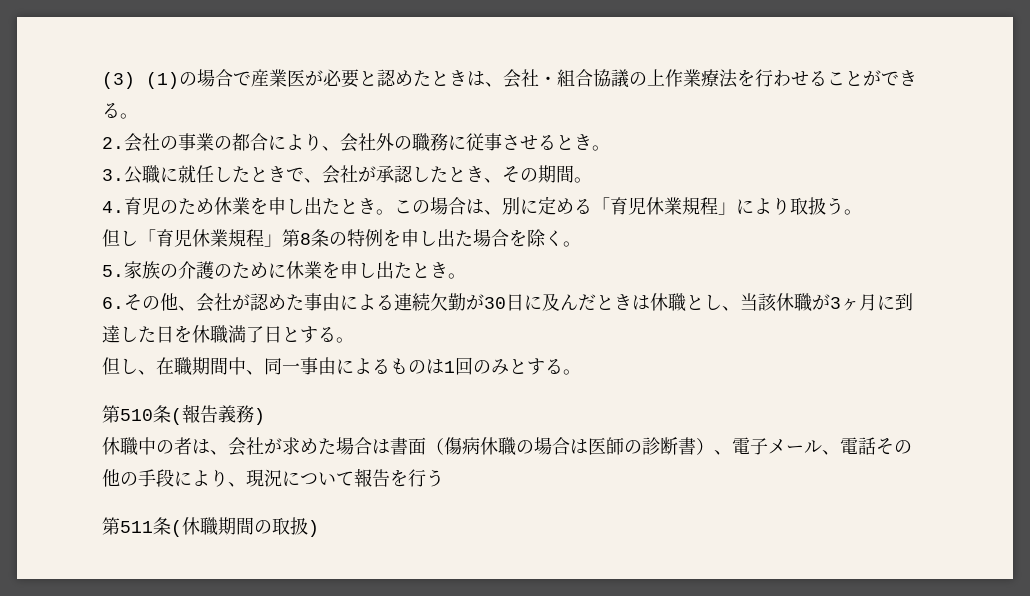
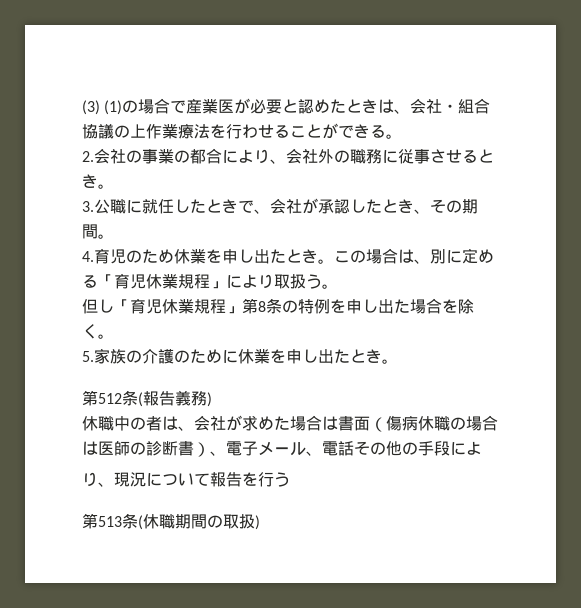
- 6.その他、会社が認めた事由による連続欠勤が30日に及んだときは休職とし、当該休職が3ヶ月に到達した日を休職満了日とする。
- 但し、在職期間中、同一事由によるものは1回のみとする。
- 第510条(報告義務)
+ 第512条(報告義務)
- 休職中の者は、会社が求めた場合は書面（傷病休職の場合は医師の診断書）、電子メール、電話その他の手段により、現況について報告を行う
+ 休職中の者は、会社が求めた場合は書面（傷病休職の場合は医師の診断書）、電子メール、電話その他の手段によ
+ り、現況について報告を行う
- 第511条(休職期間の取扱)
+ 第513条(休職期間の取扱)

